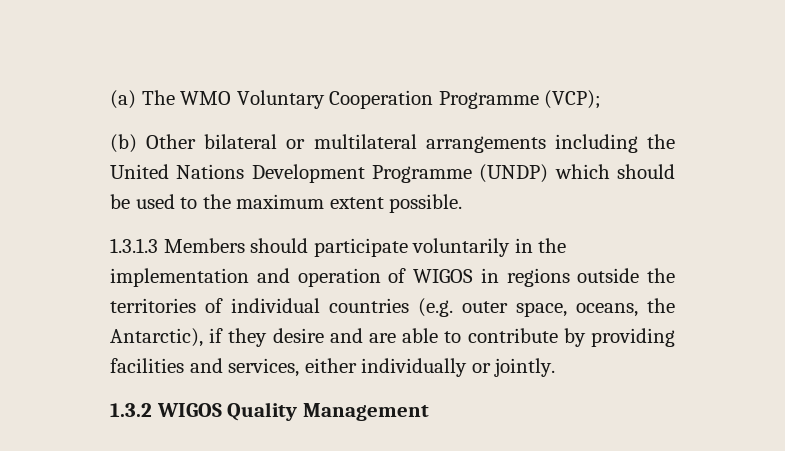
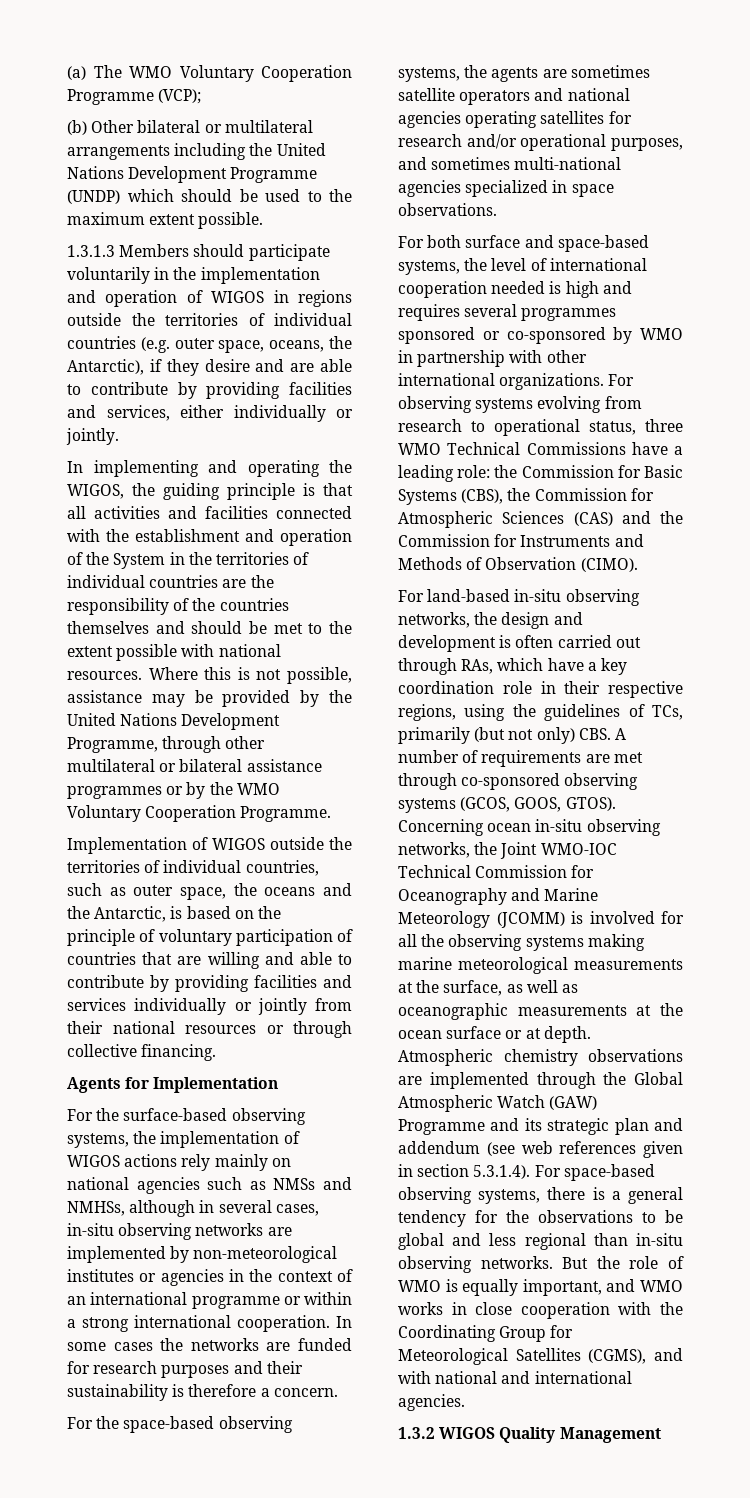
+ In implementing and operating the WIGOS, the guiding principle is that all activities and facilities connected with the establishment and operation of the System in the territories of individual countries are the responsibility of the countries themselves and should be met to the extent possible with national resources. Where this is not possible, assistance may be provided by the United Nations Development Programme, through other multilateral or bilateral assistance programmes or by the WMO Voluntary Cooperation Programme.
+ Implementation of WIGOS outside the territories of individual countries, such as outer space, the oceans and the Antarctic, is based on the principle of voluntary participation of countries that are willing and able to contribute by providing facilities and services individually or jointly from their national resources or through collective financing.
+ Agents for Implementation
+ For the surface-based observing systems, the implementation of WIGOS actions rely mainly on national agencies such as NMSs and NMHSs, although in several cases, in-situ observing networks are implemented by non-meteorological institutes or agencies in the context of an international programme or within a strong international cooperation. In some cases the networks are funded for research purposes and their sustainability is therefore a concern.
+ For the space-based observing systems, the agents are sometimes satellite operators and national agencies operating satellites for research and/or operational purposes, and sometimes multi-national agencies specialized in space observations.
+ For both surface and space-based systems, the level of international cooperation needed is high and requires several programmes sponsored or co-sponsored by WMO in partnership with other international organizations. For observing systems evolving from research to operational status, three WMO Technical Commissions have a leading role: the Commission for Basic Systems (CBS), the Commission for Atmospheric Sciences (CAS) and the Commission for Instruments and Methods of Observation (CIMO).
+ For land-based in-situ observing networks, the design and development is often carried out through RAs, which have a key coordination role in their respective regions, using the guidelines of TCs, primarily (but not only) CBS. A number of requirements are met through co-sponsored observing systems (GCOS, GOOS, GTOS). Concerning ocean in-situ observing networks, the Joint WMO-IOC Technical Commission for Oceanography and Marine Meteorology (JCOMM) is involved for all the observing systems making marine meteorological measurements at the surface, as well as oceanographic measurements at the ocean surface or at depth. Atmospheric chemistry observations are implemented through the Global Atmospheric Watch (GAW) Programme and its strategic plan and addendum (see web references given in section 5.3.1.4). For space-based observing systems, there is a general tendency for the observations to be global and less regional than in-situ observing networks. But the role of WMO is equally important, and WMO works in close cooperation with the Coordinating Group for Meteorological Satellites (CGMS), and with national and international agencies.

